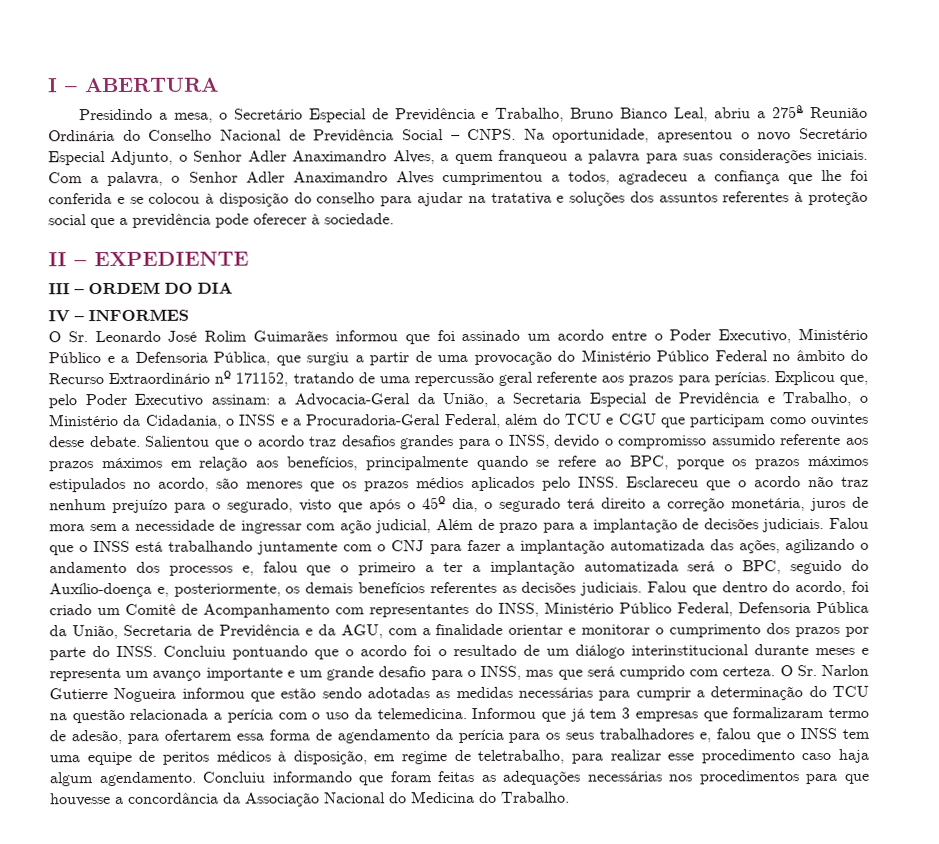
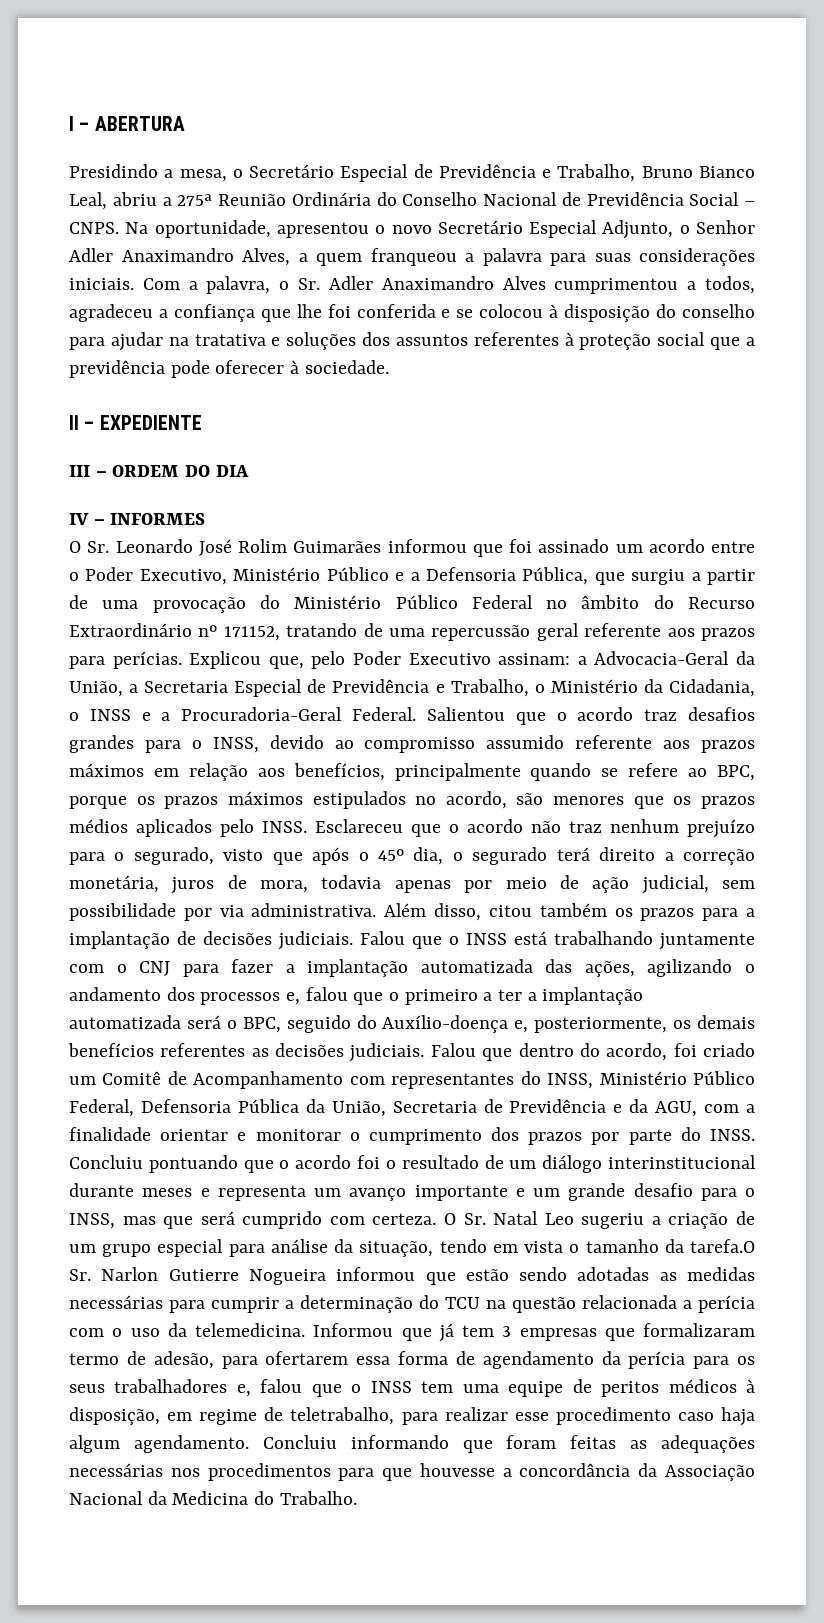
- Com a palavra, o Senhor Adler Anaximandro Alves cumprimentou a todos, agradeceu a confiança que lhe foi conferida e se colocou à disposição do conselho para ajudar na tratativa e soluções dos assuntos referentes à proteção social que a previdência pode oferecer à sociedade.
+ Com a palavra, o Sr. Adler Anaximandro Alves cumprimentou a todos, agradeceu a confiança que lhe foi conferida e se colocou à disposição do conselho para ajudar na tratativa e soluções dos assuntos referentes à proteção social que a previdência pode oferecer à sociedade.
- Explicou que, pelo Poder Executivo assinam: a Advocacia-Geral da União, a Secretaria Especial de Previdência e Trabalho, o Ministério da Cidadania, o INSS e a Procuradoria-Geral Federal, além do TCU e CGU que participam como ouvintes desse debate.
+ Explicou que, pelo Poder Executivo assinam: a Advocacia-Geral da União, a Secretaria Especial de Previdência e Trabalho, o Ministério da Cidadania, o INSS e a Procuradoria-Geral Federal.
- Salientou que o acordo traz desafios grandes para o INSS, devido o compromisso assumido referente aos prazos máximos em relação aos benefícios, principalmente quando se refere ao BPC, porque os prazos máximos estipulados no acordo, são menores que os prazos médios aplicados pelo INSS.
+ Salientou que o acordo traz desafios grandes para o INSS, devido ao compromisso assumido referente aos prazos máximos em relação aos benefícios, principalmente quando se refere ao BPC, porque os prazos máximos estipulados no acordo, são menores que os prazos médios aplicados pelo INSS.
- Esclareceu que o acordo não traz nenhum prejuízo para o segurado, visto que após o 45º dia, o segurado terá direito a correção monetária, juros de mora sem a necessidade de ingressar com ação judicial, Além de prazo para a implantação de decisões judiciais.
+ Esclareceu que o acordo não traz nenhum prejuízo para o segurado, visto que após o 45º dia, o segurado terá direito a correção monetária, juros de mora, todavia apenas por meio de ação judicial, sem possibilidade por via administrativa. Além disso, citou também os prazos para a implantação de decisões judiciais.
- O Sr. Narlon Gutierre Nogueira informou que estão sendo adotadas as medidas necessárias para cumprir a determinação do TCU na questão relacionada a perícia com o uso da telemedicina.
+ O Sr. Natal Leo sugeriu a criação de um grupo especial para análise da situação, tendo em vista o tamanho da tarefa.O Sr. Narlon Gutierre Nogueira informou que estão sendo adotadas as medidas necessárias para cumprir a determinação do TCU na questão relacionada a perícia com o uso da telemedicina.
- Concluiu informando que foram feitas as adequações necessárias nos procedimentos para que houvesse a concordância da Associação Nacional do Medicina do Trabalho.
+ Concluiu informando que foram feitas as adequações necessárias nos procedimentos para que houvesse a concordância da Associação Nacional da Medicina do Trabalho.

